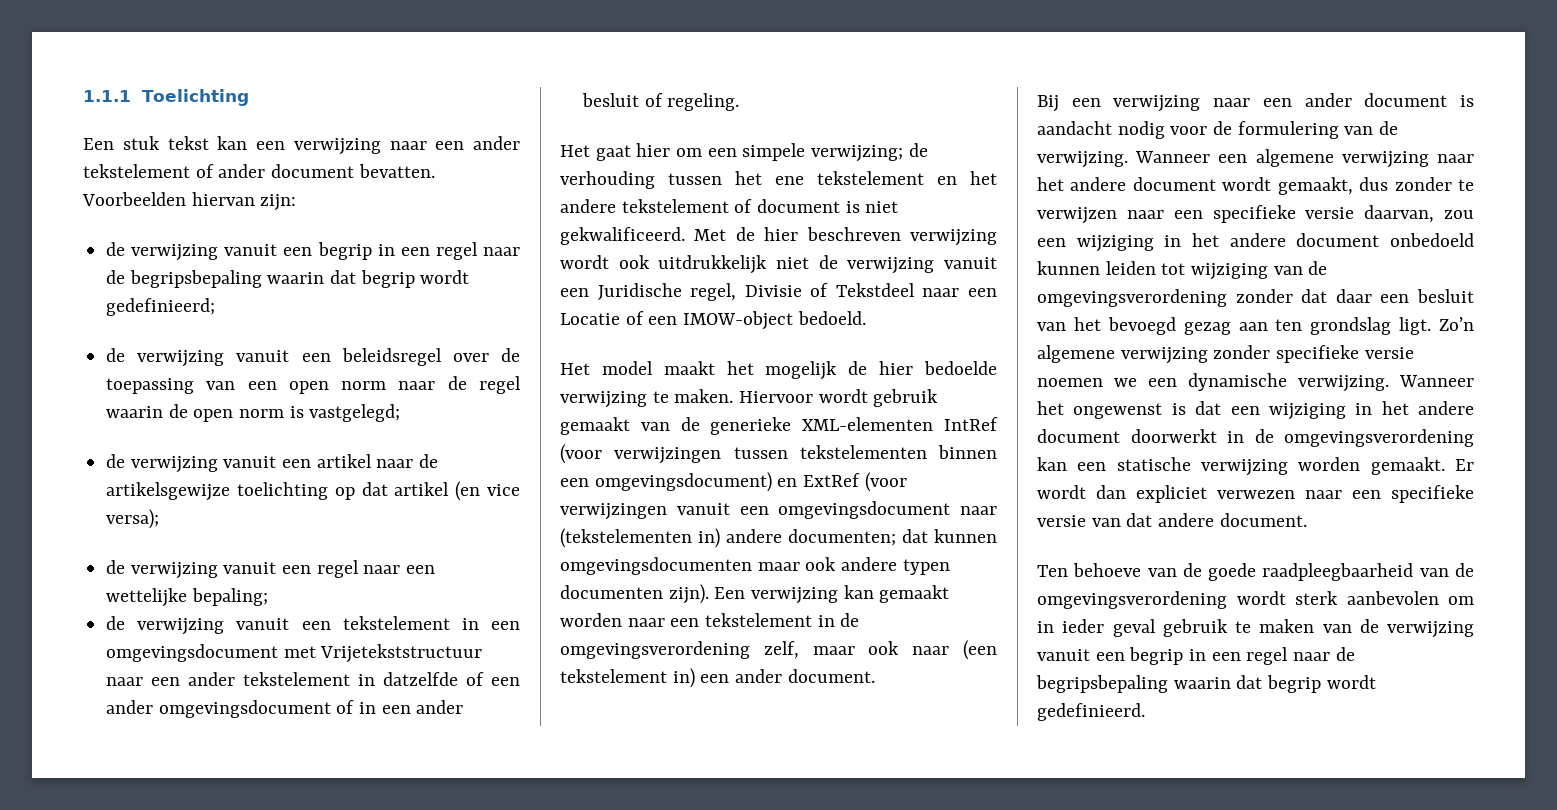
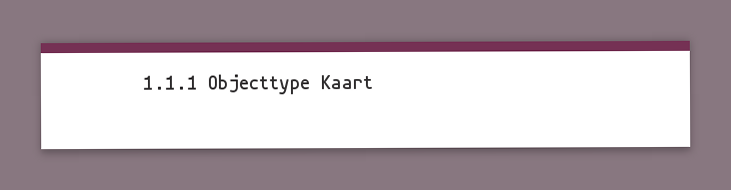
- 1.1.1 Toelichting
- Een stuk tekst kan een verwijzing naar een ander tekstelement of ander document bevatten. Voorbeelden hiervan zijn:
- de verwijzing vanuit een begrip in een regel naar de begripsbepaling waarin dat begrip wordt gedefinieerd;
- de verwijzing vanuit een beleidsregel over de toepassing van een open norm naar de regel waarin de open norm is vastgelegd;
- de verwijzing vanuit een artikel naar de artikelsgewijze toelichting op dat artikel (en vice versa);
- de verwijzing vanuit een regel naar een wettelijke bepaling;
- de verwijzing vanuit een tekstelement in een omgevingsdocument met Vrijetekststructuur naar een ander tekstelement in datzelfde of een ander omgevingsdocument of in een ander besluit of regeling.
- Het gaat hier om een simpele verwijzing; de verhouding tussen het ene tekstelement en het andere tekstelement of document is niet gekwalificeerd. Met de hier beschreven verwijzing wordt ook uitdrukkelijk niet de verwijzing vanuit een Juridische regel, Divisie of Tekstdeel naar een Locatie of een IMOW-object bedoeld.
- Het model maakt het mogelijk de hier bedoelde verwijzing te maken. Hiervoor wordt gebruik gemaakt van de generieke XML-elementen IntRef (voor verwijzingen tussen tekstelementen binnen een omgevingsdocument) en ExtRef (voor verwijzingen vanuit een omgevingsdocument naar (tekstelementen in) andere documenten; dat kunnen omgevingsdocumenten maar ook andere typen documenten zijn). Een verwijzing kan gemaakt worden naar een tekstelement in de omgevingsverordening zelf, maar ook naar (een tekstelement in) een ander document.
- Bij een verwijzing naar een ander document is aandacht nodig voor de formulering van de verwijzing. Wanneer een algemene verwijzing naar het andere document wordt gemaakt, dus zonder te verwijzen naar een specifieke versie daarvan, zou een wijziging in het andere document onbedoeld kunnen leiden tot wijziging van de omgevingsverordening zonder dat daar een besluit van het bevoegd gezag aan ten grondslag ligt. Zo’n algemene verwijzing zonder specifieke versie noemen we een dynamische verwijzing. Wanneer het ongewenst is dat een wijziging in het andere document doorwerkt in de omgevingsverordening kan een statische verwijzing worden gemaakt. Er wordt dan expliciet verwezen naar een specifieke versie van dat andere document.
- Ten behoeve van de goede raadpleegbaarheid van de omgevingsverordening wordt sterk aanbevolen om in ieder geval gebruik te maken van de verwijzing vanuit een begrip in een regel naar de begripsbepaling waarin dat begrip wordt gedefinieerd.
+ 1.1.1 Objecttype Kaart

